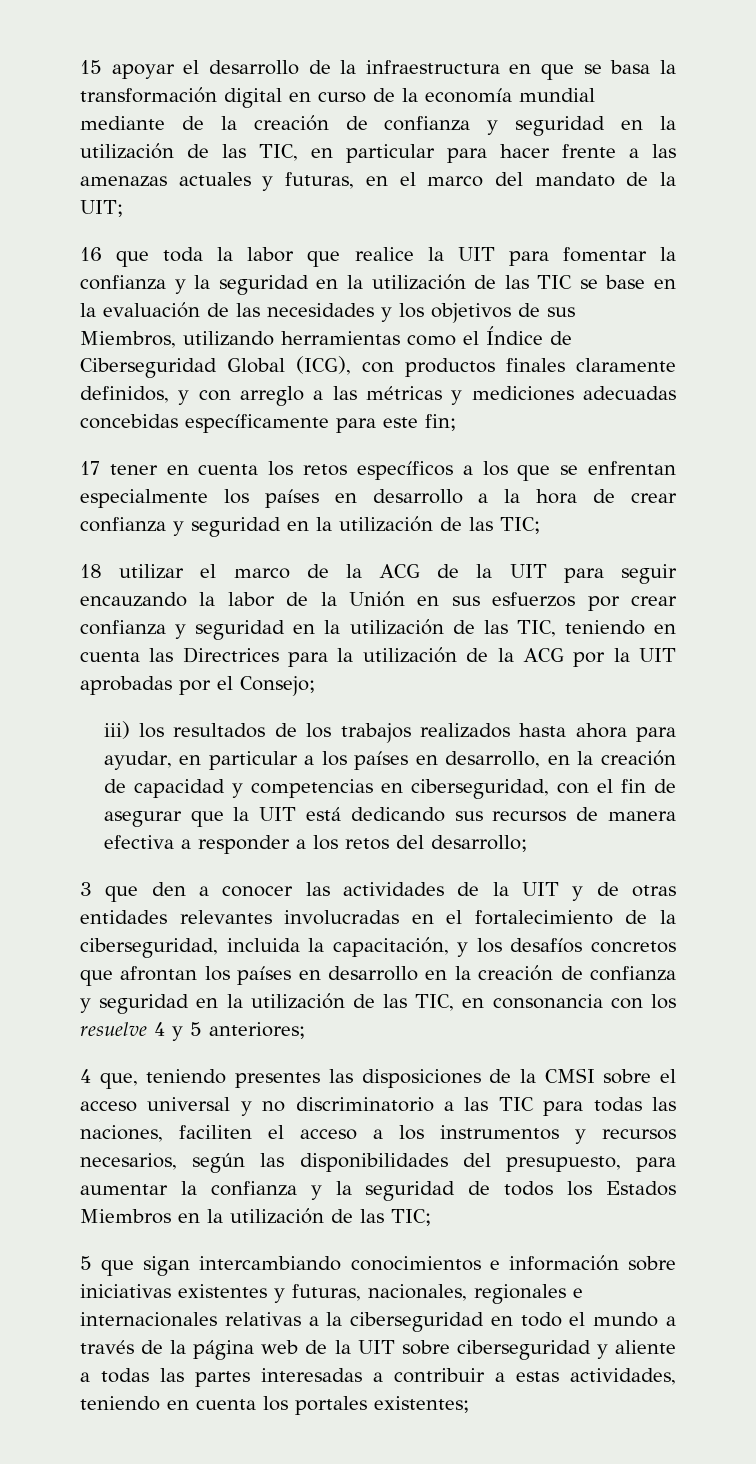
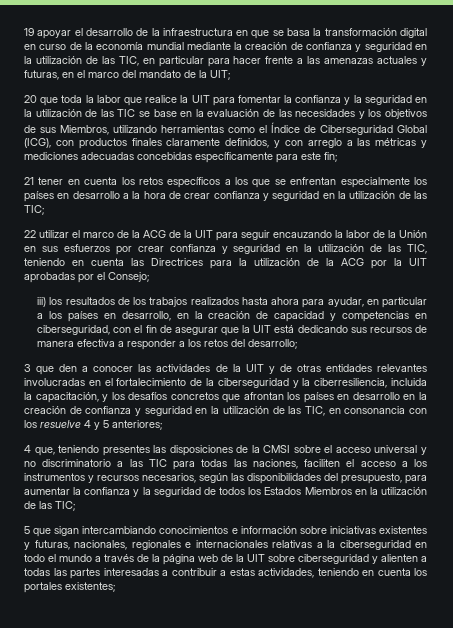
- 15 apoyar el desarrollo de la infraestructura en que se basa la transformación digital en curso de la economía mundial mediante de la creación de confianza y seguridad en la utilización de las TIC, en particular para hacer frente a las amenazas actuales y futuras, en el marco del mandato de la UIT;
+ 19 apoyar el desarrollo de la infraestructura en que se basa la transformación digital en curso de la economía mundial mediante la creación de confianza y seguridad en la utilización de las TIC, en particular para hacer frente a las amenazas actuales y futuras, en el marco del mandato de la UIT;
- 16 que toda la labor que realice la UIT para fomentar la confianza y la seguridad en la utilización de las TIC se base en la evaluación de las necesidades y los objetivos de sus Miembros, utilizando herramientas como el Índice de Ciberseguridad Global (ICG), con productos finales claramente definidos, y con arreglo a las métricas y mediciones adecuadas concebidas específicamente para este fin;
+ 20 que toda la labor que realice la UIT para fomentar la confianza y la seguridad en la utilización de las TIC se base en la evaluación de las necesidades y los objetivos de sus Miembros, utilizando herramientas como el Índice de Ciberseguridad Global (ICG), con productos finales claramente definidos, y con arreglo a las métricas y mediciones adecuadas concebidas específicamente para este fin;
- 17 tener en cuenta los retos específicos a los que se enfrentan especialmente los países en desarrollo a la hora de crear confianza y seguridad en la utilización de las TIC;
+ 21 tener en cuenta los retos específicos a los que se enfrentan especialmente los países en desarrollo a la hora de crear confianza y seguridad en la utilización de las TIC;
- 18 utilizar el marco de la ACG de la UIT para seguir encauzando la labor de la Unión en sus esfuerzos por crear confianza y seguridad en la utilización de las TIC, teniendo en cuenta las Directrices para la utilización de la ACG por la UIT aprobadas por el Consejo;
+ 22 utilizar el marco de la ACG de la UIT para seguir encauzando la labor de la Unión en sus esfuerzos por crear confianza y seguridad en la utilización de las TIC, teniendo en cuenta las Directrices para la utilización de la ACG por la UIT aprobadas por el Consejo;
- 3 que den a conocer las actividades de la UIT y de otras entidades relevantes involucradas en el fortalecimiento de la ciberseguridad, incluida la capacitación, y los desafíos concretos que afrontan los países en desarrollo en la creación de confianza y seguridad en la utilización de las TIC, en consonancia con los resuelve 4 y 5 anteriores;
+ 3 que den a conocer las actividades de la UIT y de otras entidades relevantes involucradas en el fortalecimiento de la ciberseguridad y la ciberresiliencia, incluida la capacitación, y los desafíos concretos que afrontan los países en desarrollo en la creación de confianza y seguridad en la utilización de las TIC, en consonancia con los resuelve 4 y 5 anteriores;
- 5 que sigan intercambiando conocimientos e información sobre iniciativas existentes y futuras, nacionales, regionales e internacionales relativas a la ciberseguridad en todo el mundo a través de la página web de la UIT sobre ciberseguridad y aliente a todas las partes interesadas a contribuir a estas actividades, teniendo en cuenta los portales existentes;
+ 5 que sigan intercambiando conocimientos e información sobre iniciativas existentes y futuras, nacionales, regionales e internacionales relativas a la ciberseguridad en todo el mundo a través de la página web de la UIT sobre ciberseguridad y alienten a todas las partes interesadas a contribuir a estas actividades, teniendo en cuenta los portales existentes;

